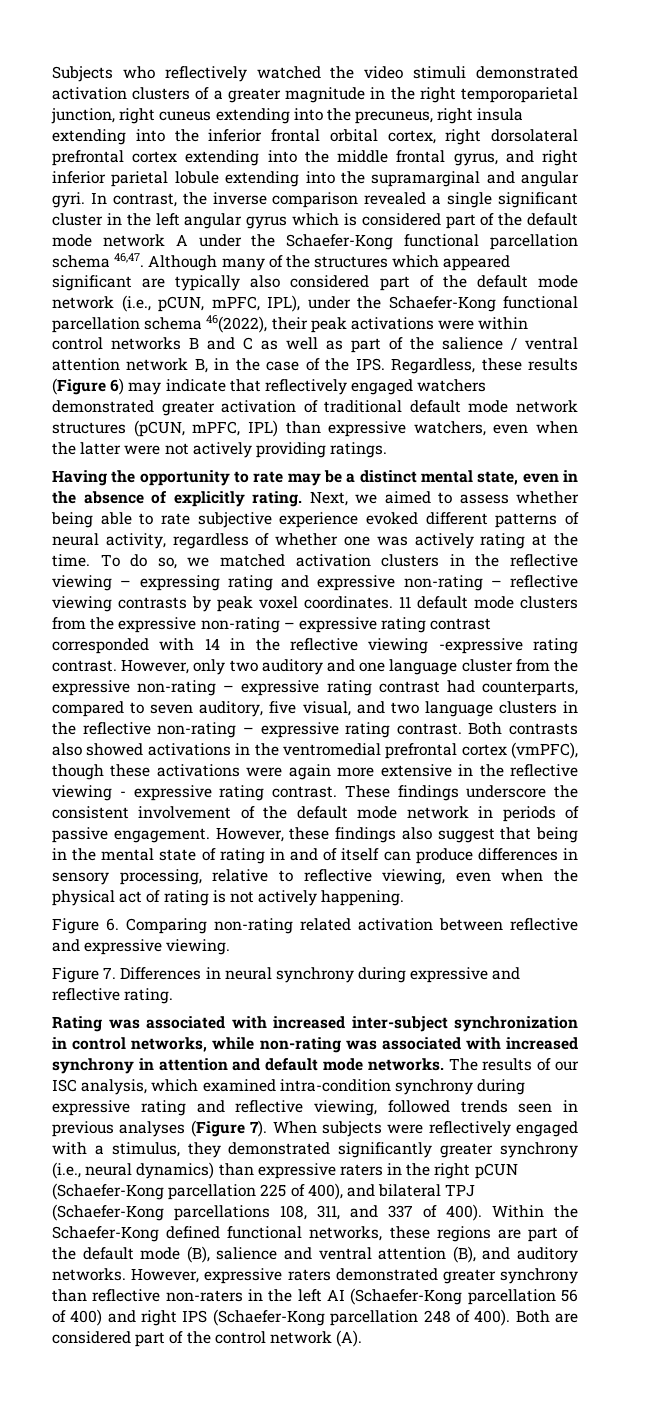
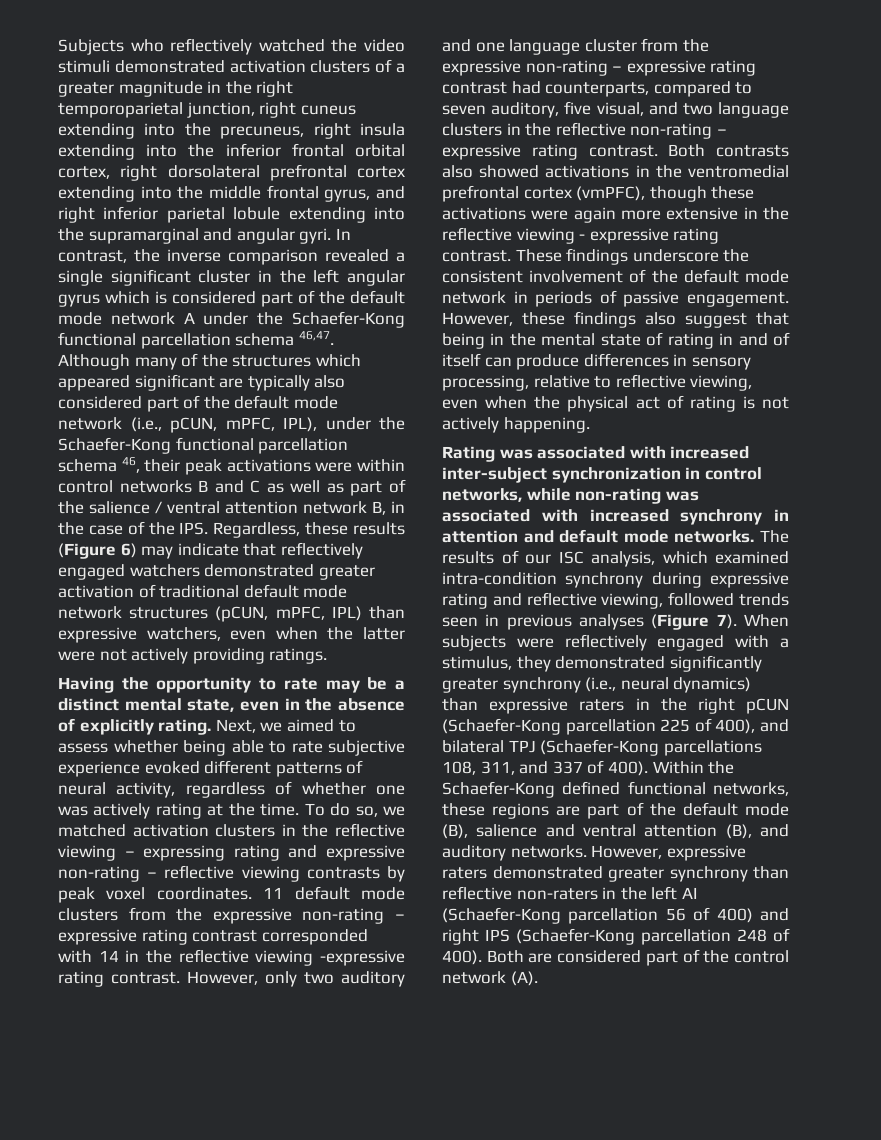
- Although many of the structures which appeared significant are typically also considered part of the default mode network (i.e., pCUN, mPFC, IPL), under the Schaefer-Kong functional parcellation schema 46(2022), their peak activations were within control networks B and C as well as part of the salience / ventral attention network B, in the case of the IPS. Regardless, these results (Figure 6) may indicate that reflectively engaged watchers demonstrated greater activation of traditional default mode network structures (pCUN, mPFC, IPL) than expressive watchers, even when the latter were not actively providing ratings.
+ Although many of the structures which appeared significant are typically also considered part of the default mode network (i.e., pCUN, mPFC, IPL), under the Schaefer-Kong functional parcellation schema 46, their peak activations were within control networks B and C as well as part of the salience / ventral attention network B, in the case of the IPS. Regardless, these results (Figure 6) may indicate that reflectively engaged watchers demonstrated greater activation of traditional default mode network structures (pCUN, mPFC, IPL) than expressive watchers, even when the latter were not actively providing ratings.
- Figure 6. Comparing non-rating related activation between reflective and expressive viewing.
- Figure 7. Differences in neural synchrony during expressive and reflective rating.

